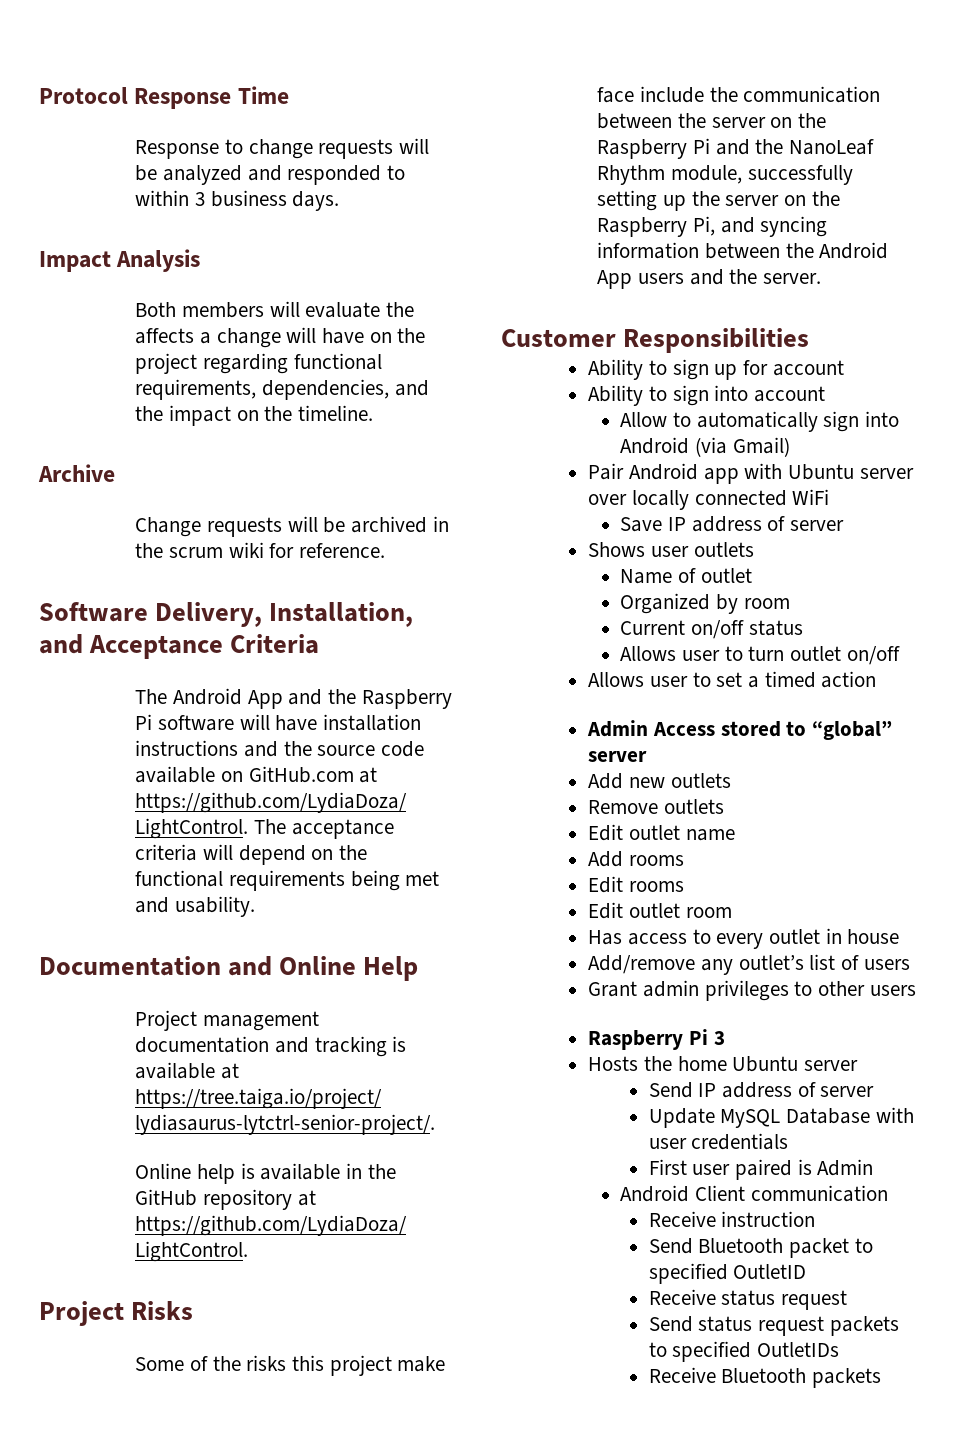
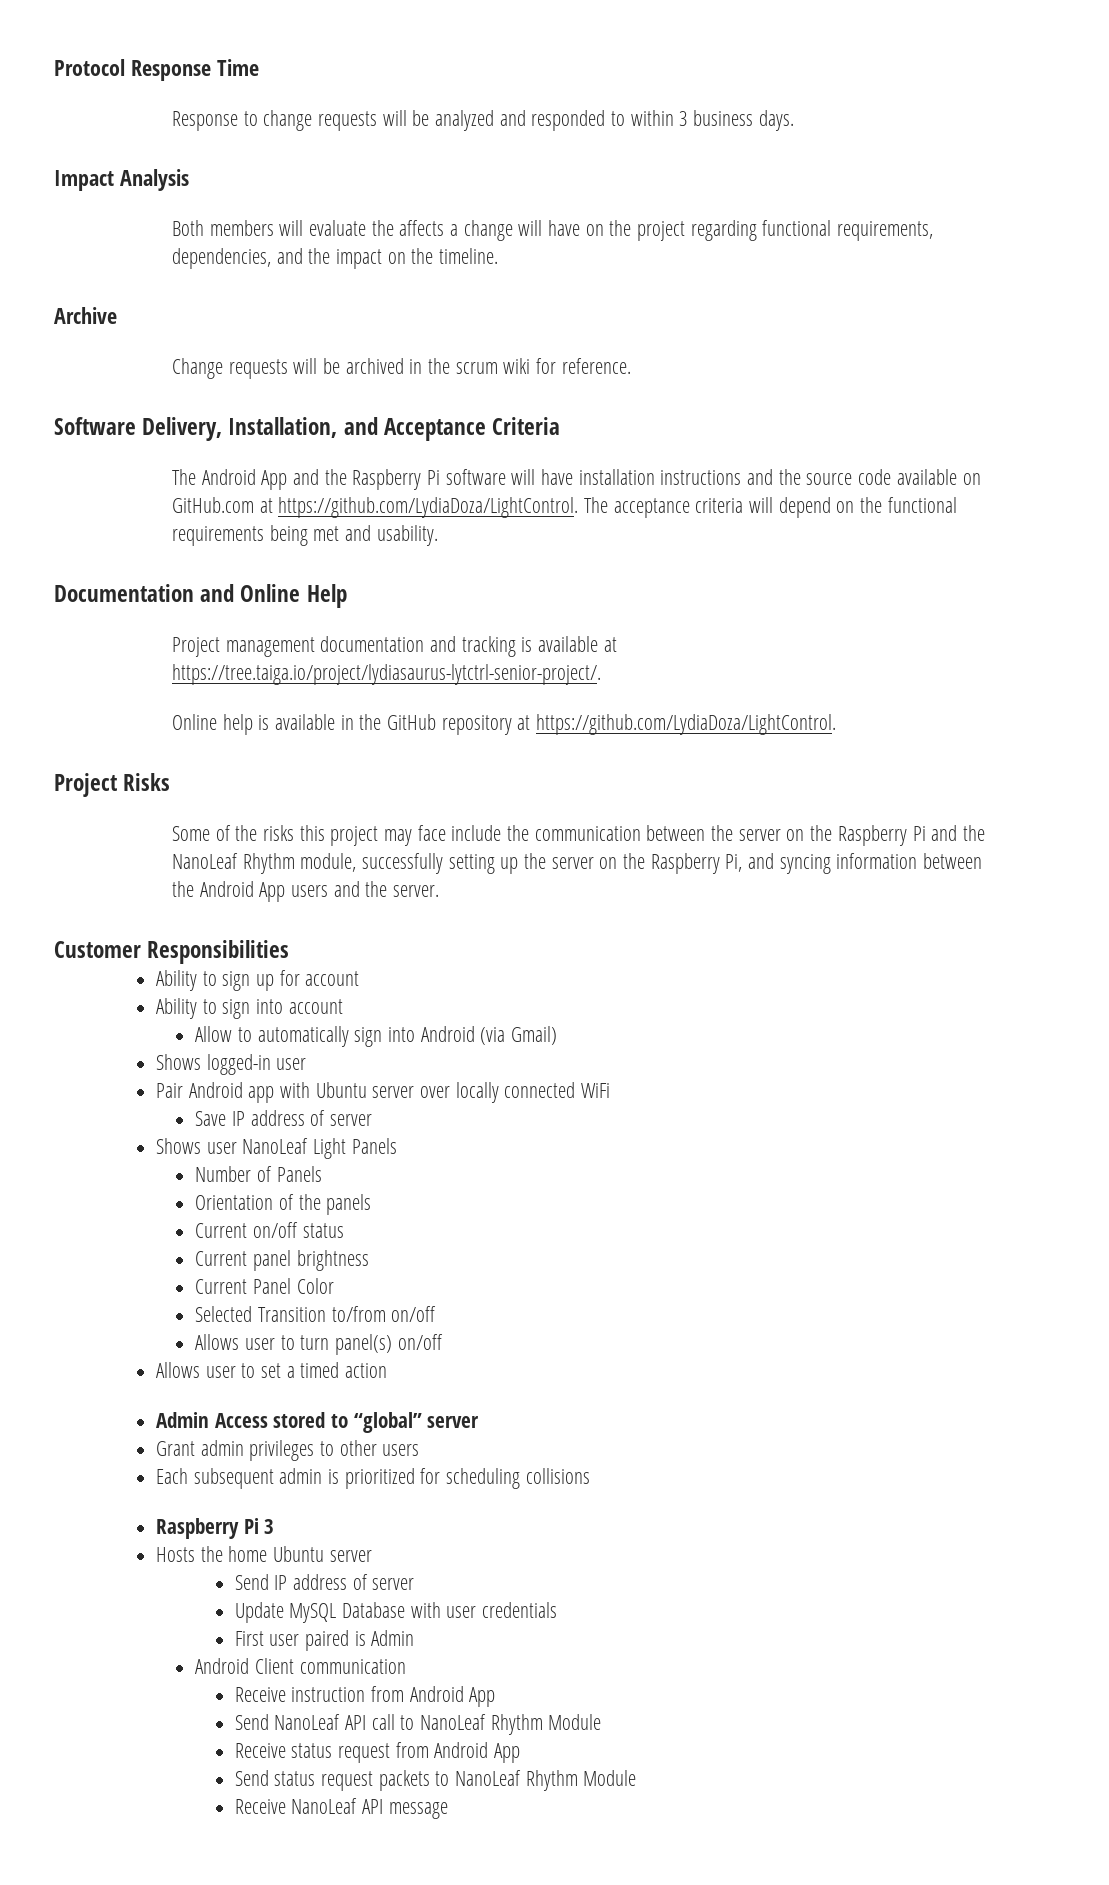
- Some of the risks this project make face include the communication between the server on the Raspberry Pi and the NanoLeaf Rhythm module, successfully setting up the server on the Raspberry Pi, and syncing information between the Android App users and the server.
+ Some of the risks this project may face include the communication between the server on the Raspberry Pi and the NanoLeaf Rhythm module, successfully setting up the server on the Raspberry Pi, and syncing information between the Android App users and the server.
+ Shows logged-in user
- Shows user outlets
- Name of outlet
- Organized by room
+ Shows user NanoLeaf Light Panels
+ Number of Panels
+ Orientation of the panels
  Current on/off status
+ Current panel brightness
+ Current Panel Color
+ Selected Transition to/from on/off
- Allows user to turn outlet on/off
+ Allows user to turn panel(s) on/off
- Add new outlets
- Remove outlets
- Edit outlet name
- Add rooms
- Edit rooms
- Edit outlet room
- Has access to every outlet in house
- Add/remove any outlet’s list of users
+ Each subsequent admin is prioritized for scheduling collisions
- Receive instruction
- Send Bluetooth packet to specified OutletID
+ Receive instruction from Android App
+ Send NanoLeaf API call to NanoLeaf Rhythm Module
- Receive status request
+ Receive status request from Android App
- Send status request packets to specified OutletIDs
- Receive Bluetooth packets
+ Send status request packets to NanoLeaf Rhythm Module
+ Receive NanoLeaf API message

